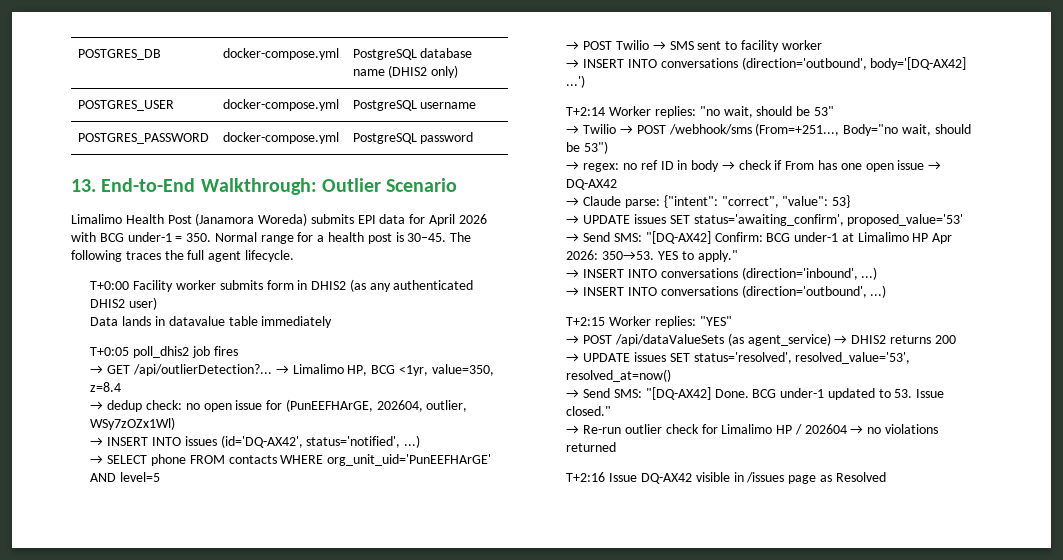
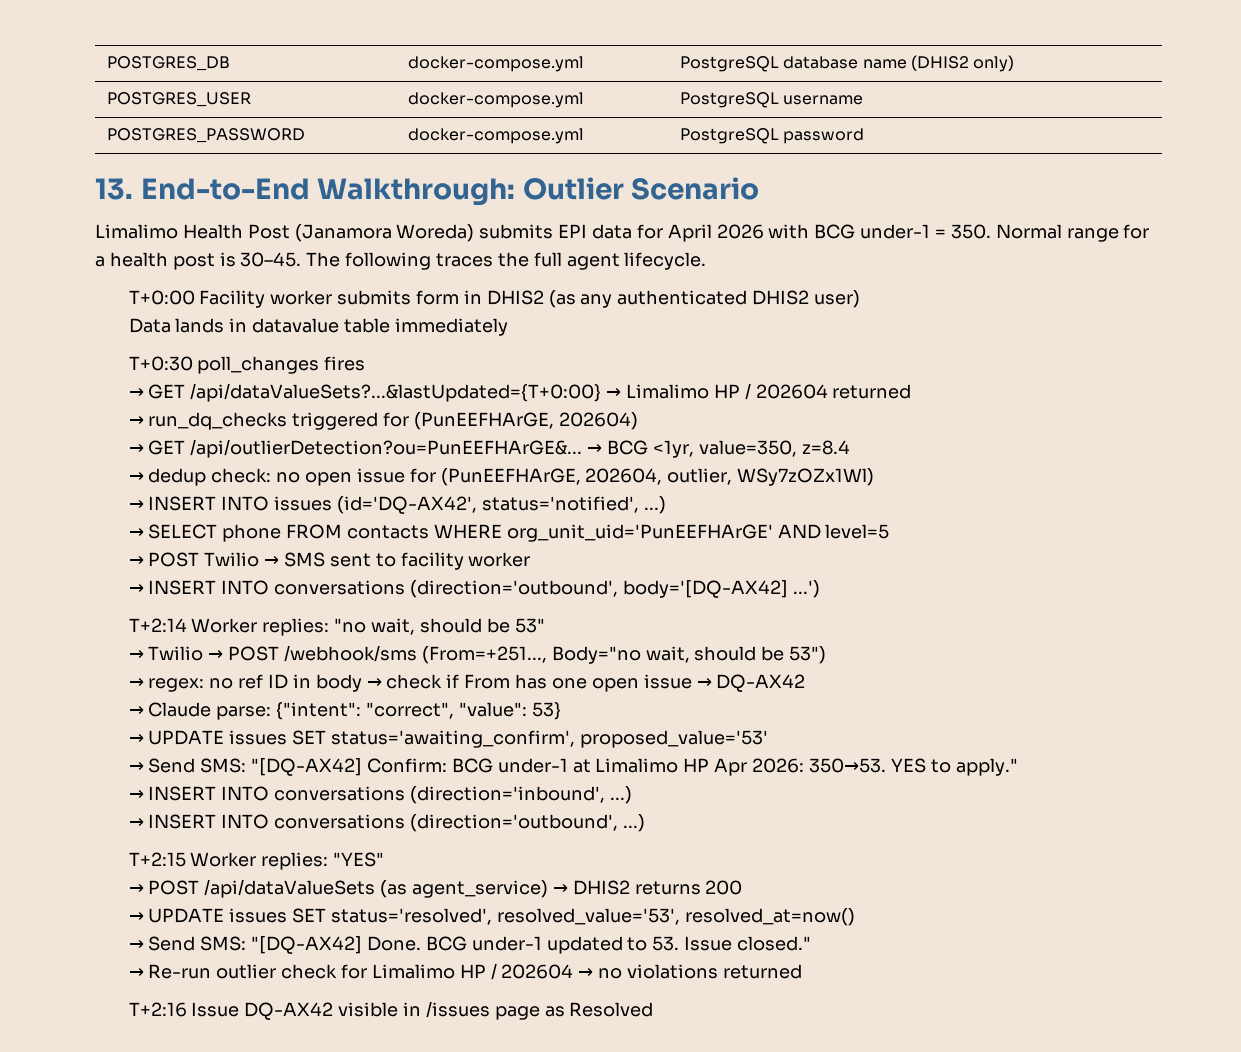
- T+0:05 poll_dhis2 job fires
+ T+0:30 poll_changes fires
- → GET /api/outlierDetection?... → Limalimo HP, BCG <1yr, value=350, z=8.4
+ → GET /api/dataValueSets?...&lastUpdated={T+0:00} → Limalimo HP / 202604 returned
+ → run_dq_checks triggered for (PunEEFHArGE, 202604)
+ → GET /api/outlierDetection?ou=PunEEFHArGE&... → BCG <1yr, value=350, z=8.4

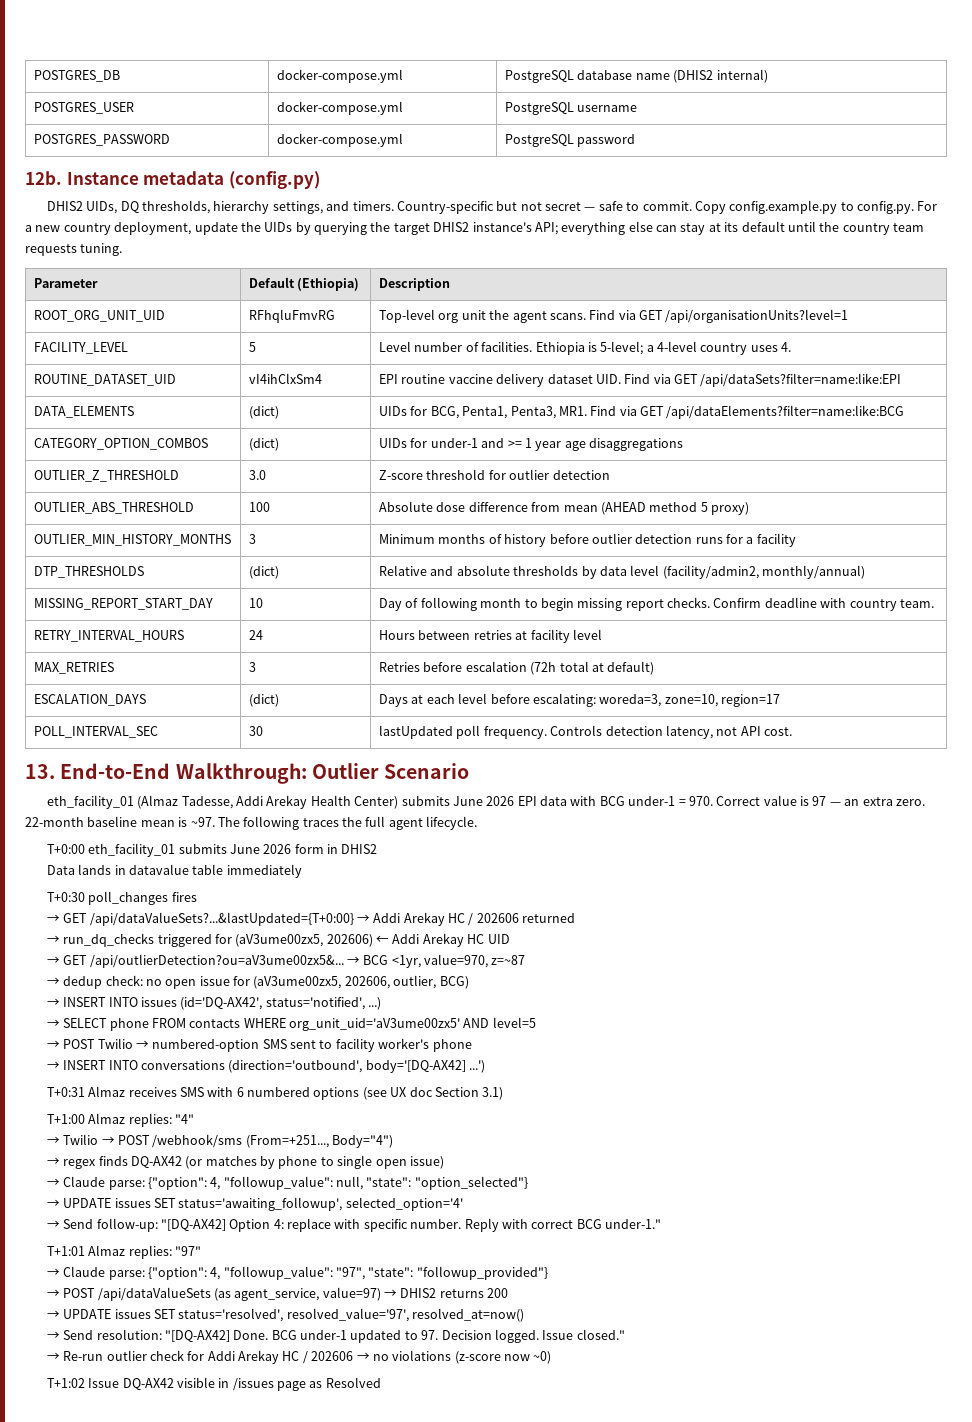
- POSTGRES_DB | docker-compose.yml | PostgreSQL database name (DHIS2 only)
+ POSTGRES_DB | docker-compose.yml | PostgreSQL database name (DHIS2 internal)
+ 12b. Instance metadata (config.py)
+ DHIS2 UIDs, DQ thresholds, hierarchy settings, and timers. Country-specific but not secret — safe to commit. Copy config.example.py to config.py. For a new country deployment, update the UIDs by querying the target DHIS2 instance's API; everything else can stay at its default until the country team requests tuning.
+ Parameter | Default (Ethiopia) | Description
+ ROOT_ORG_UNIT_UID | RFhqluFmvRG | Top-level org unit the agent scans. Find via GET /api/organisationUnits?level=1
+ FACILITY_LEVEL | 5 | Level number of facilities. Ethiopia is 5-level; a 4-level country uses 4.
+ ROUTINE_DATASET_UID | vI4ihClxSm4 | EPI routine vaccine delivery dataset UID. Find via GET /api/dataSets?filter=name:like:EPI
+ DATA_ELEMENTS | (dict) | UIDs for BCG, Penta1, Penta3, MR1. Find via GET /api/dataElements?filter=name:like:BCG
+ CATEGORY_OPTION_COMBOS | (dict) | UIDs for under-1 and >= 1 year age disaggregations
+ OUTLIER_Z_THRESHOLD | 3.0 | Z-score threshold for outlier detection
+ OUTLIER_ABS_THRESHOLD | 100 | Absolute dose difference from mean (AHEAD method 5 proxy)
+ OUTLIER_MIN_HISTORY_MONTHS | 3 | Minimum months of history before outlier detection runs for a facility
+ DTP_THRESHOLDS | (dict) | Relative and absolute thresholds by data level (facility/admin2, monthly/annual)
+ MISSING_REPORT_START_DAY | 10 | Day of following month to begin missing report checks. Confirm deadline with country team.
+ RETRY_INTERVAL_HOURS | 24 | Hours between retries at facility level
+ MAX_RETRIES | 3 | Retries before escalation (72h total at default)
+ ESCALATION_DAYS | (dict) | Days at each level before escalating: woreda=3, zone=10, region=17
+ POLL_INTERVAL_SEC | 30 | lastUpdated poll frequency. Controls detection latency, not API cost.
- Limalimo Health Post (Janamora Woreda) submits EPI data for April 2026 with BCG under-1 = 350. Normal range for a health post is 30–45.
+ eth_facility_01 (Almaz Tadesse, Addi Arekay Health Center) submits June 2026 EPI data with BCG under-1 = 970. Correct value is 97 — an extra zero. 22-month baseline mean is ~97.
- T+0:00 Facility worker submits form in DHIS2 (as any authenticated DHIS2 user)
+ T+0:00 eth_facility_01 submits June 2026 form in DHIS2
- → GET /api/dataValueSets?...&lastUpdated={T+0:00} → Limalimo HP / 202604 returned
+ → GET /api/dataValueSets?...&lastUpdated={T+0:00} → Addi Arekay HC / 202606 returned
- → run_dq_checks triggered for (PunEEFHArGE, 202604)
- → GET /api/outlierDetection?ou=PunEEFHArGE&...
+ → run_dq_checks triggered for (aV3ume00zx5, 202606) ← Addi Arekay HC UID
+ → GET /api/outlierDetection?ou=aV3ume00zx5&...
- → BCG <1yr, value=350, z=8.4
+ → BCG <1yr, value=970, z=~87
- → dedup check: no open issue for (PunEEFHArGE, 202604, outlier, WSy7zOZx1Wl)
+ → dedup check: no open issue for (aV3ume00zx5, 202606, outlier, BCG)
- → SELECT phone FROM contacts WHERE org_unit_uid='PunEEFHArGE' AND level=5
+ → SELECT phone FROM contacts WHERE org_unit_uid='aV3ume00zx5' AND level=5
- → POST Twilio → SMS sent to facility worker
+ → POST Twilio → numbered-option SMS sent to facility worker's phone
- T+2:14 Worker replies: "no wait, should be 53"
+ T+0:31 Almaz receives SMS with 6 numbered options (see UX doc Section 3.1)
+ T+1:00 Almaz replies: "4"
- → Twilio → POST /webhook/sms (From=+251..., Body="no wait, should be 53")
- → regex: no ref ID in body → check if From has one open issue → DQ-AX42
- → Claude parse: {"intent": "correct", "value": 53}
- → UPDATE issues SET status='awaiting_confirm', proposed_value='53'
- → Send SMS: "[DQ-AX42] Confirm: BCG under-1 at Limalimo HP Apr 2026: 350→53. YES to apply."
- → INSERT INTO conversations (direction='inbound', ...)
- → INSERT INTO conversations (direction='outbound', ...)
- T+2:15 Worker replies: "YES"
+ → Twilio → POST /webhook/sms (From=+251..., Body="4")
+ → regex finds DQ-AX42 (or matches by phone to single open issue)
+ → Claude parse: {"option": 4, "followup_value": null, "state": "option_selected"}
+ → UPDATE issues SET status='awaiting_followup', selected_option='4'
+ → Send follow-up: "[DQ-AX42] Option 4: replace with specific number. Reply with correct BCG under-1."
+ T+1:01 Almaz replies: "97"
+ → Claude parse: {"option": 4, "followup_value": "97", "state": "followup_provided"}
- → POST /api/dataValueSets (as agent_service) → DHIS2 returns 200
+ → POST /api/dataValueSets (as agent_service, value=97) → DHIS2 returns 200
- → UPDATE issues SET status='resolved', resolved_value='53', resolved_at=now()
+ → UPDATE issues SET status='resolved', resolved_value='97', resolved_at=now()
- → Send SMS: "[DQ-AX42] Done.
+ → Send resolution: "[DQ-AX42] Done.
- BCG under-1 updated to 53. Issue closed."
+ BCG under-1 updated to 97. Decision logged. Issue closed."
- → Re-run outlier check for Limalimo HP / 202604 → no violations returned
- T+2:16 Issue DQ-AX42 visible in /issues page as Resolved
+ → Re-run outlier check for Addi Arekay HC / 202606 → no violations (z-score now ~0)
+ T+1:02 Issue DQ-AX42 visible in /issues page as Resolved

